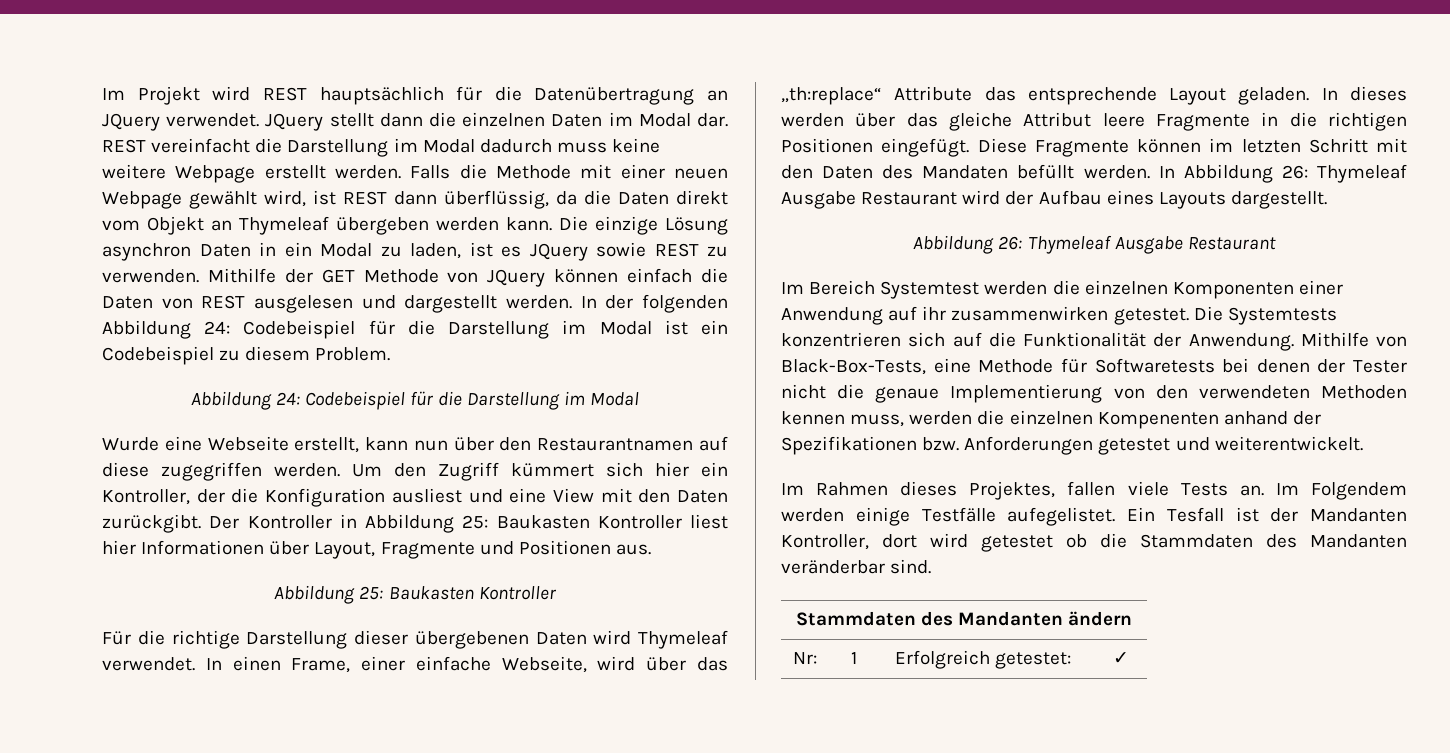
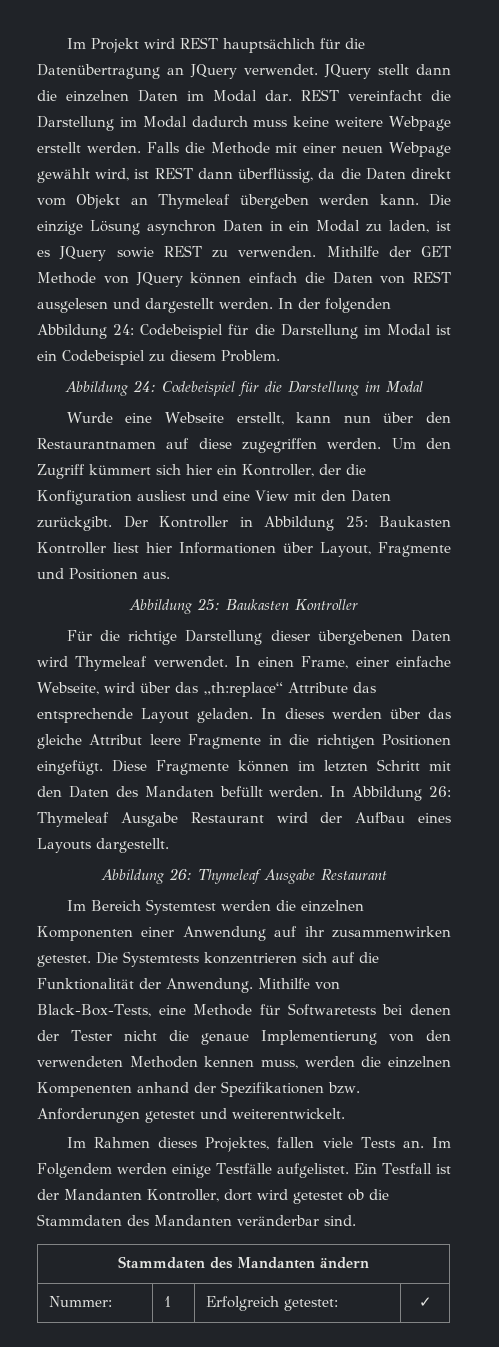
- Im Folgendem werden einige Testfälle aufegelistet. Ein Tesfall ist der Mandanten Kontroller, dort wird getestet ob die Stammdaten des Mandanten veränderbar sind.
+ Im Folgendem werden einige Testfälle aufgelistet. Ein Testfall ist der Mandanten Kontroller, dort wird getestet ob die Stammdaten des Mandanten veränderbar sind.
- Nr: | 1 | Erfolgreich getestet: | ✓
+ Nummer: | 1 | Erfolgreich getestet: | ✓

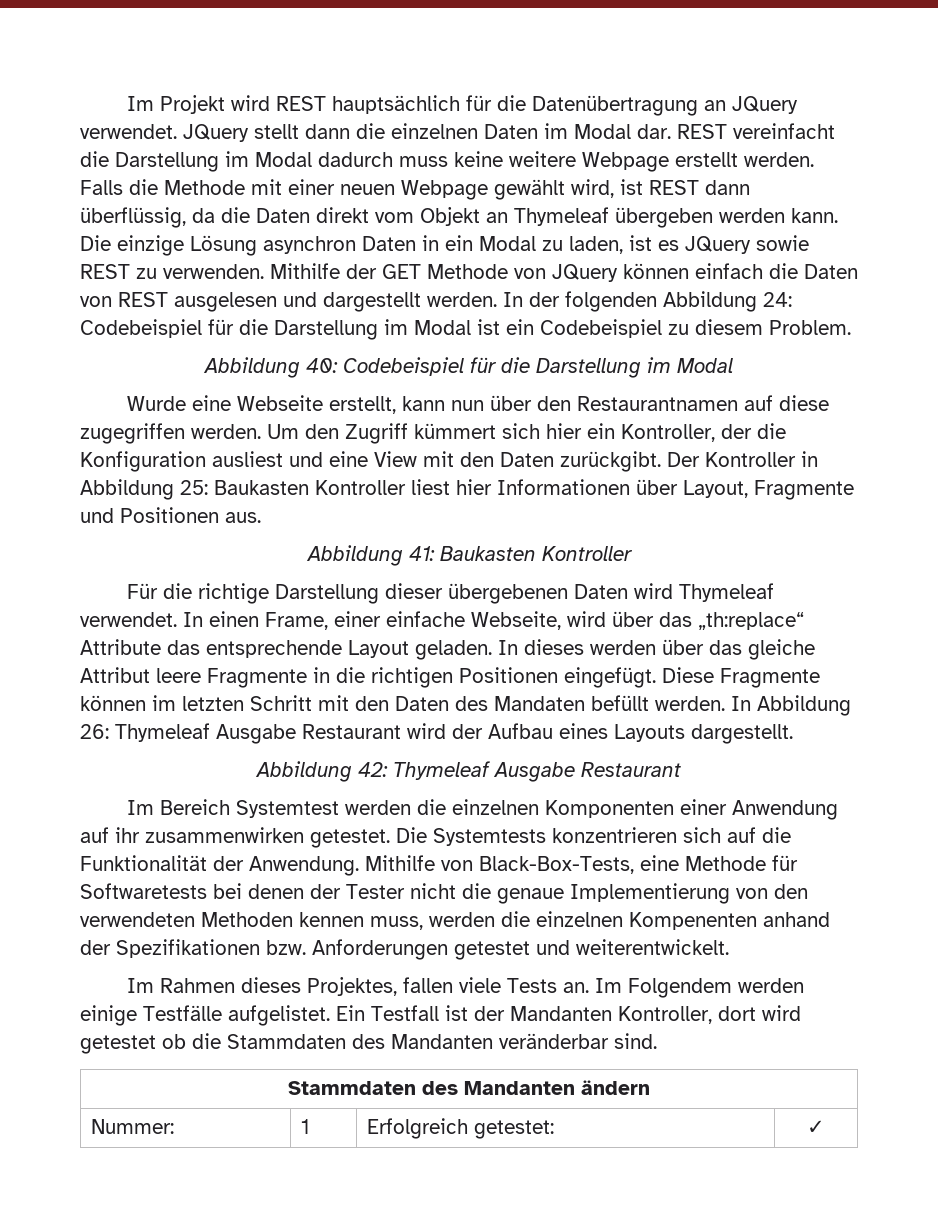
  In der folgenden Abbildung 24: Codebeispiel für die Darstellung im Modal ist ein Codebeispiel zu diesem Problem.
- Abbildung 24: Codebeispiel für die Darstellung im Modal
+ Abbildung 40: Codebeispiel für die Darstellung im Modal
  Der Kontroller in Abbildung 25: Baukasten Kontroller liest hier Informationen über Layout, Fragmente und Positionen aus.
- Abbildung 25: Baukasten Kontroller
+ Abbildung 41: Baukasten Kontroller
  In Abbildung 26: Thymeleaf Ausgabe Restaurant wird der Aufbau eines Layouts dargestellt.
- Abbildung 26: Thymeleaf Ausgabe Restaurant
+ Abbildung 42: Thymeleaf Ausgabe Restaurant

